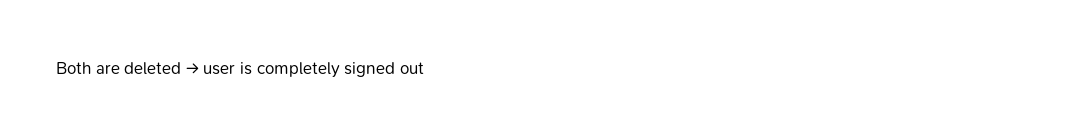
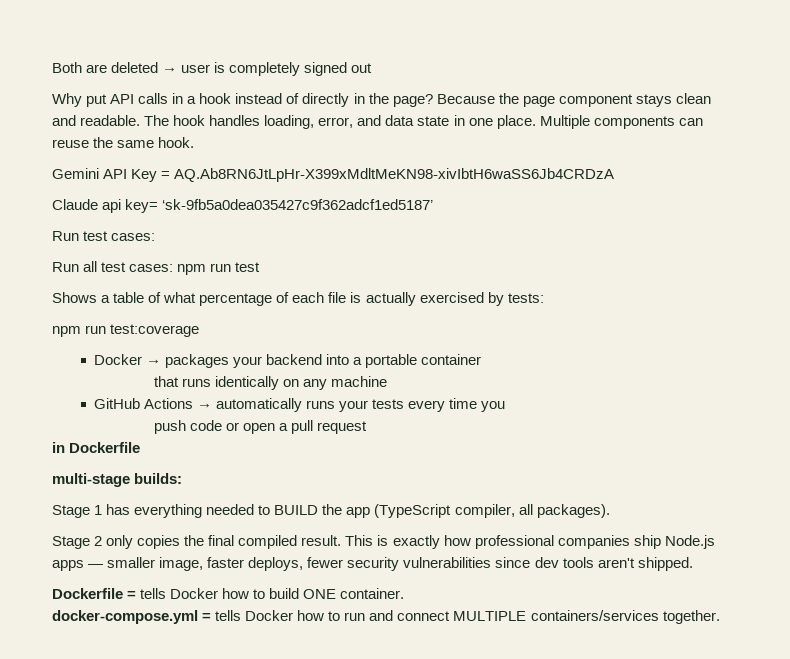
+ Why put API calls in a hook instead of directly in the page? Because the page component stays clean and readable. The hook handles loading, error, and data state in one place. Multiple components can reuse the same hook.
+ Gemini API Key = AQ.Ab8RN6JtLpHr-X399xMdltMeKN98-xivIbtH6waSS6Jb4CRDzA
+ Claude api key= ‘sk-9fb5a0dea035427c9f362adcf1ed5187’
+ Run test cases:
+ Run all test cases: npm run test
+ Shows a table of what percentage of each file is actually exercised by tests:
+ npm run test:coverage
+ Docker → packages your backend into a portable container
+ that runs identically on any machine
+ GitHub Actions → automatically runs your tests every time you
+ push code or open a pull request
+ in Dockerfile
+ multi-stage builds:
+ Stage 1 has everything needed to BUILD the app (TypeScript compiler, all packages).
+ Stage 2 only copies the final compiled result. This is exactly how professional companies ship Node.js apps — smaller image, faster deploys, fewer security vulnerabilities since dev tools aren't shipped.
+ Dockerfile = tells Docker how to build ONE container.
+ docker-compose.yml = tells Docker how to run and connect MULTIPLE containers/services together.

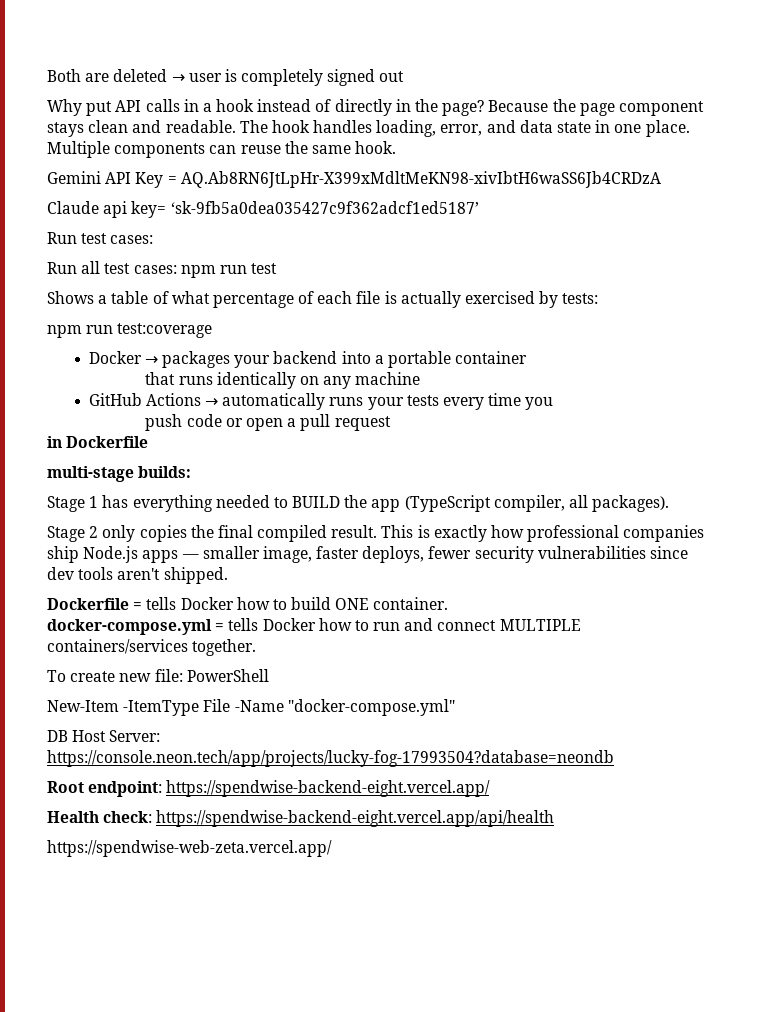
+ To create new file: PowerShell
+ New-Item -ItemType File -Name "docker-compose.yml"
+ DB Host Server: https://console.neon.tech/app/projects/lucky-fog-17993504?database=neondb
+ Root endpoint: https://spendwise-backend-eight.vercel.app/
+ Health check: https://spendwise-backend-eight.vercel.app/api/health
+ https://spendwise-web-zeta.vercel.app/

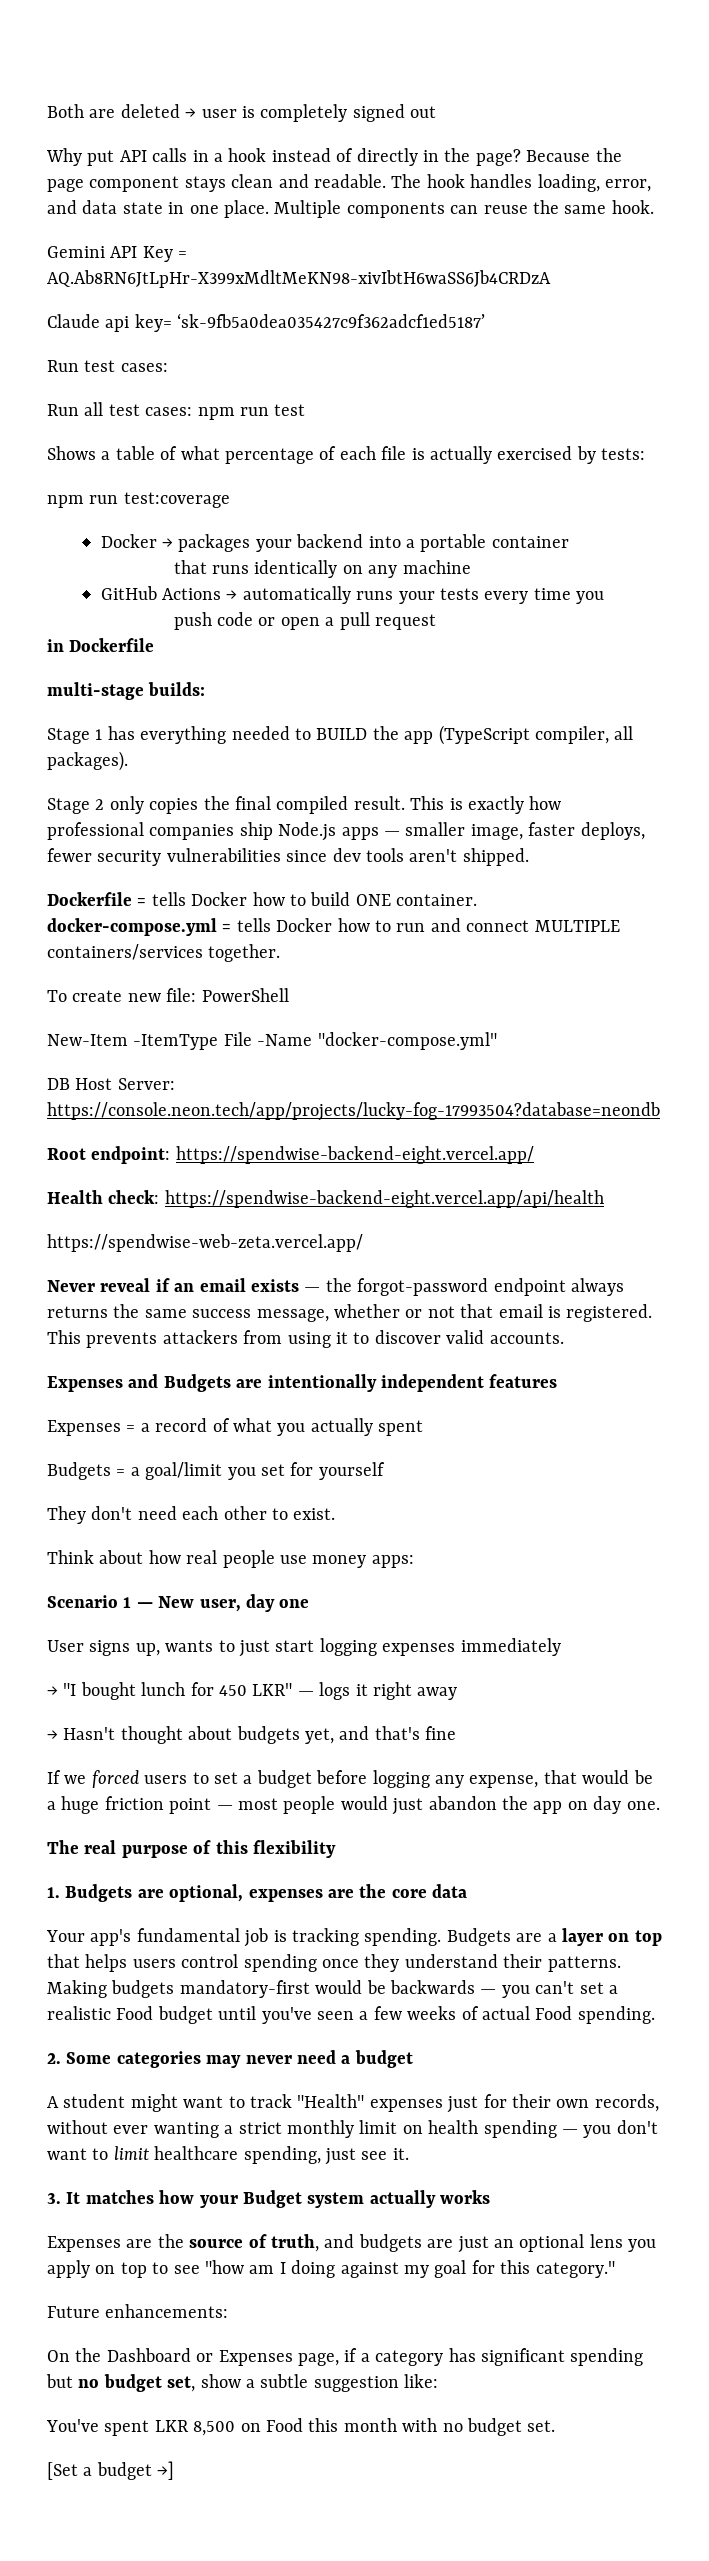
+ Never reveal if an email exists — the forgot-password endpoint always returns the same success message, whether or not that email is registered. This prevents attackers from using it to discover valid accounts.
+ Expenses and Budgets are intentionally independent features
+ Expenses = a record of what you actually spent
+ Budgets = a goal/limit you set for yourself
+ They don't need each other to exist.
+ Think about how real people use money apps:
+ Scenario 1 — New user, day one
+ User signs up, wants to just start logging expenses immediately
+ → "I bought lunch for 450 LKR" — logs it right away
+ → Hasn't thought about budgets yet, and that's fine
+ If we forced users to set a budget before logging any expense, that would be a huge friction point — most people would just abandon the app on day one.
+ The real purpose of this flexibility
+ 1. Budgets are optional, expenses are the core data
+ Your app's fundamental job is tracking spending. Budgets are a layer on top that helps users control spending once they understand their patterns. Making budgets mandatory-first would be backwards — you can't set a realistic Food budget until you've seen a few weeks of actual Food spending.
+ 2. Some categories may never need a budget
+ A student might want to track "Health" expenses just for their own records, without ever wanting a strict monthly limit on health spending — you don't want to limit healthcare spending, just see it.
+ 3. It matches how your Budget system actually works
+ Expenses are the source of truth, and budgets are just an optional lens you apply on top to see "how am I doing against my goal for this category."
+ Future enhancements:
+ On the Dashboard or Expenses page, if a category has significant spending but no budget set, show a subtle suggestion like:
+ You've spent LKR 8,500 on Food this month with no budget set.
+ [Set a budget →]

